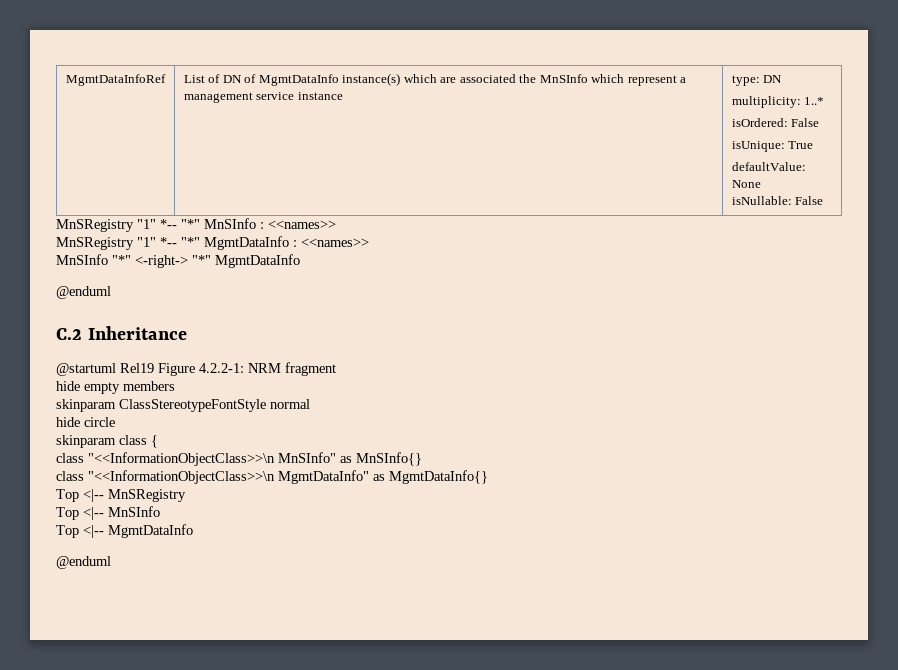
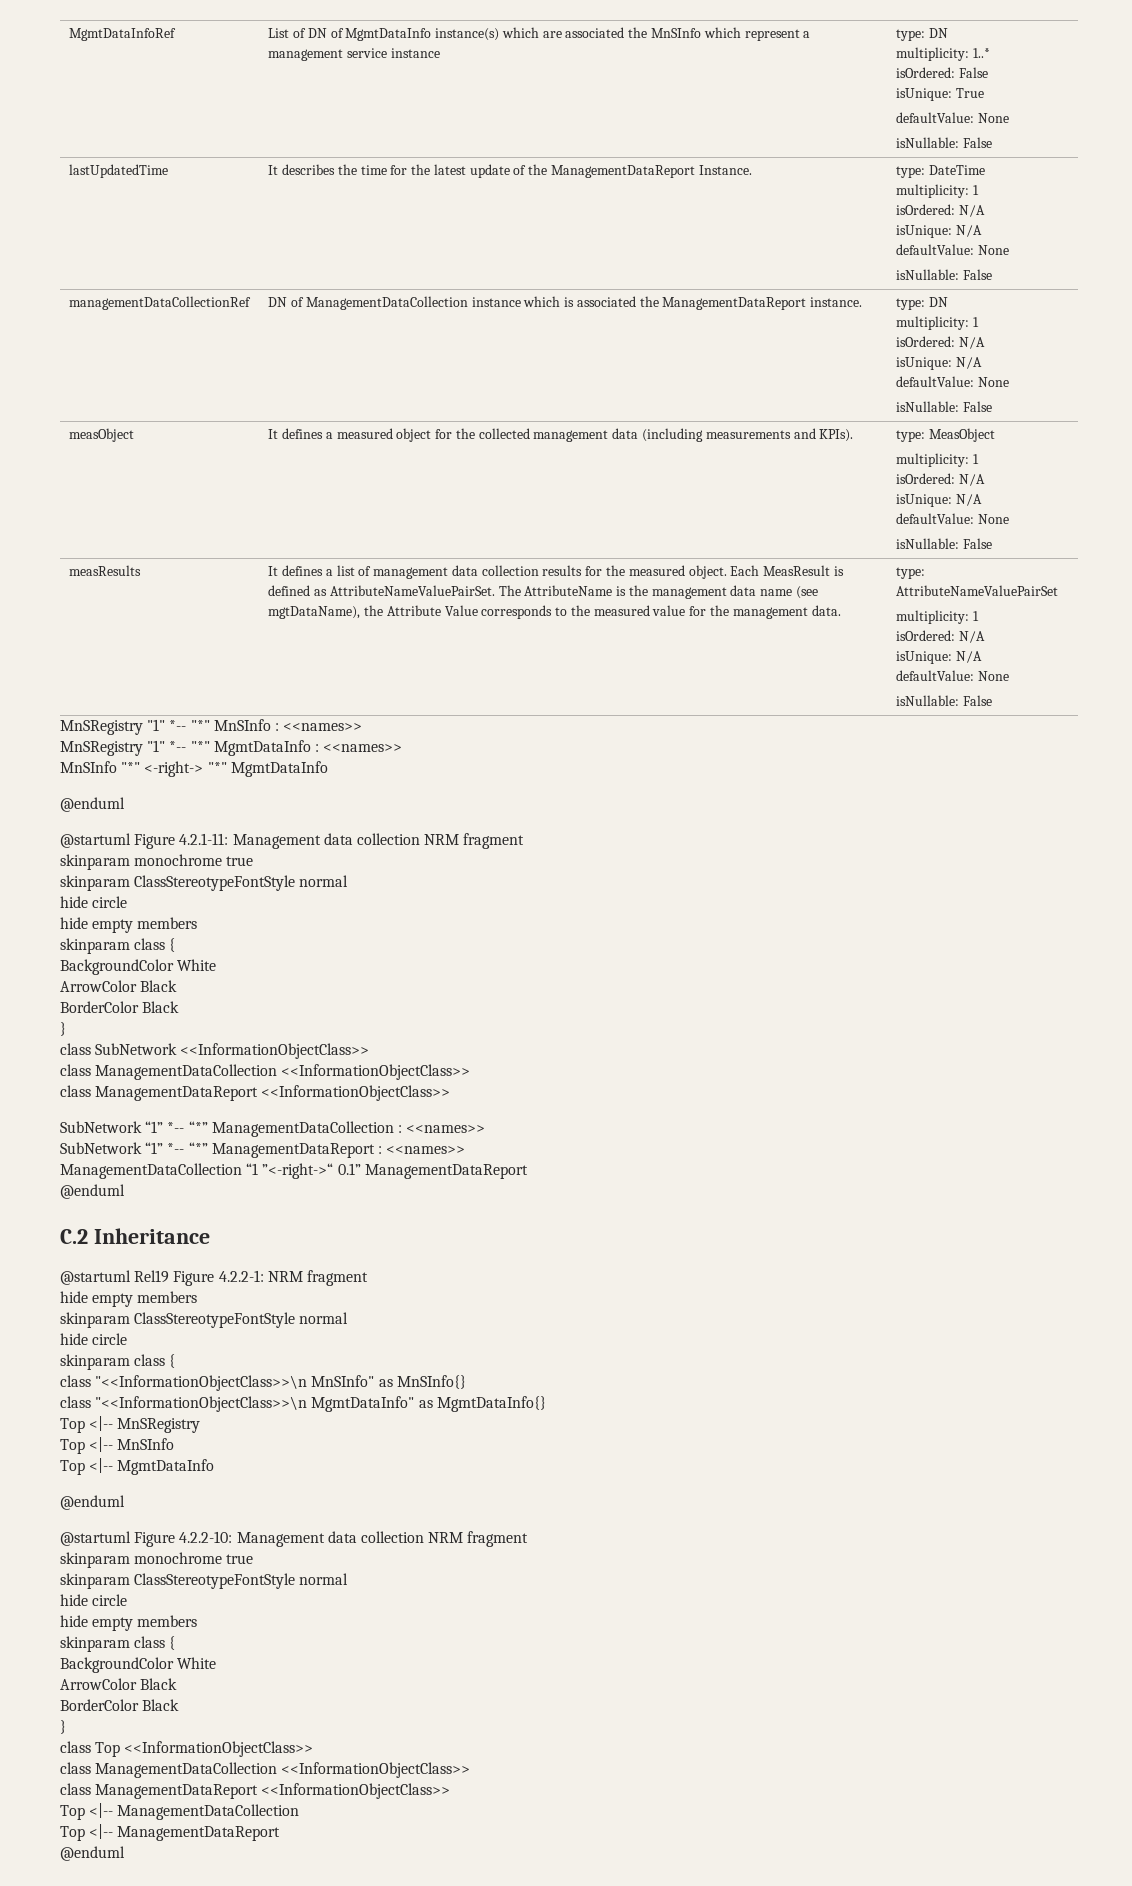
+ lastUpdatedTime | It describes the time for the latest update of the ManagementDataReport Instance. | type: DateTime
+ multiplicity: 1
+ isOrdered: N/A
+ isUnique: N/A
+ defaultValue: None
+ isNullable: False
+ managementDataCollectionRef | DN of ManagementDataCollection instance which is associated the ManagementDataReport instance. | type: DN
+ multiplicity: 1
+ isOrdered: N/A
+ isUnique: N/A
+ defaultValue: None
+ isNullable: False
+ measObject | It defines a measured object for the collected management data (including measurements and KPIs). | type: MeasObject
+ multiplicity: 1
+ isOrdered: N/A
+ isUnique: N/A
+ defaultValue: None
+ isNullable: False
+ measResults | It defines a list of management data collection results for the measured object. Each MeasResult is defined as AttributeNameValuePairSet. The AttributeName is the management data name (see mgtDataName), the Attribute Value corresponds to the measured value for the management data. | type: AttributeNameValuePairSet
+ multiplicity: 1
+ isOrdered: N/A
+ isUnique: N/A
+ defaultValue: None
+ isNullable: False
+ @startuml Figure 4.2.1-11: Management data collection NRM fragment
+ skinparam monochrome true
+ skinparam ClassStereotypeFontStyle normal
+ hide circle
+ hide empty members
+ skinparam class {
+ BackgroundColor White
+ ArrowColor Black
+ BorderColor Black
+ }
+ class SubNetwork <<InformationObjectClass>>
+ class ManagementDataCollection <<InformationObjectClass>>
+ class ManagementDataReport <<InformationObjectClass>>
+ SubNetwork “1” *-- “*” ManagementDataCollection : <<names>>
+ SubNetwork “1” *-- “*” ManagementDataReport : <<names>>
+ ManagementDataCollection “1 ”<-right->“ 0.1” ManagementDataReport
+ @enduml
+ @startuml Figure 4.2.2-10: Management data collection NRM fragment
+ skinparam monochrome true
+ skinparam ClassStereotypeFontStyle normal
+ hide circle
+ hide empty members
+ skinparam class {
+ BackgroundColor White
+ ArrowColor Black
+ BorderColor Black
+ }
+ class Top <<InformationObjectClass>>
+ class ManagementDataCollection <<InformationObjectClass>>
+ class ManagementDataReport <<InformationObjectClass>>
+ Top <|-- ManagementDataCollection
+ Top <|-- ManagementDataReport
+ @enduml

